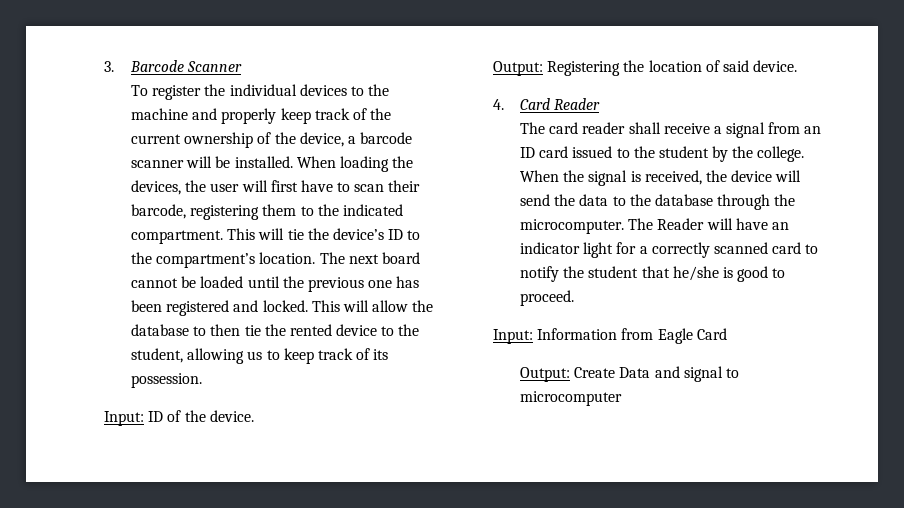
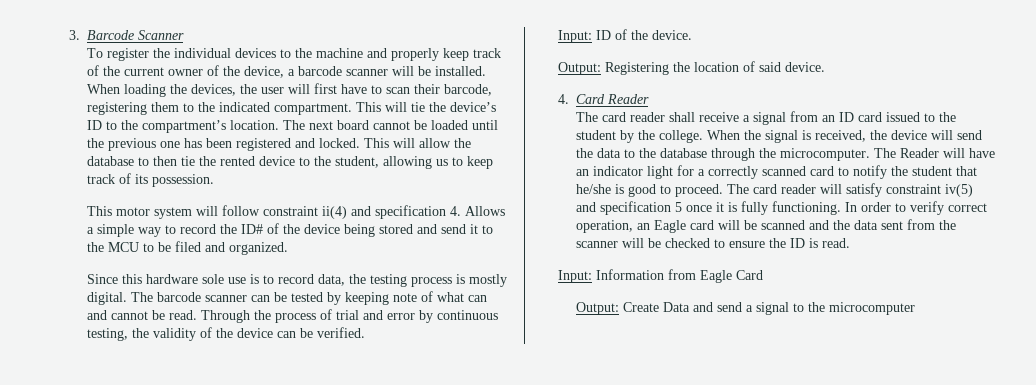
- To register the individual devices to the machine and properly keep track of the current ownership of the device, a barcode scanner will be installed.
+ To register the individual devices to the machine and properly keep track of the current owner of the device, a barcode scanner will be installed.
+ This motor system will follow constraint ii(4) and specification 4. Allows a simple way to record the ID# of the device being stored and send it to the MCU to be filed and organized.
+ Since this hardware sole use is to record data, the testing process is mostly digital. The barcode scanner can be tested by keeping note of what can and cannot be read. Through the process of trial and error by continuous testing, the validity of the device can be verified.
+ The card reader will satisfy constraint iv(5) and specification 5 once it is fully functioning. In order to verify correct operation, an Eagle card will be scanned and the data sent from the scanner will be checked to ensure the ID is read.
- Output: Create Data and signal to microcomputer
+ Output: Create Data and send a signal to the microcomputer

